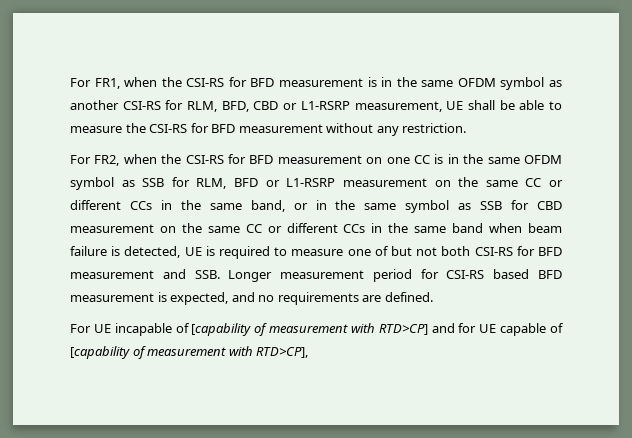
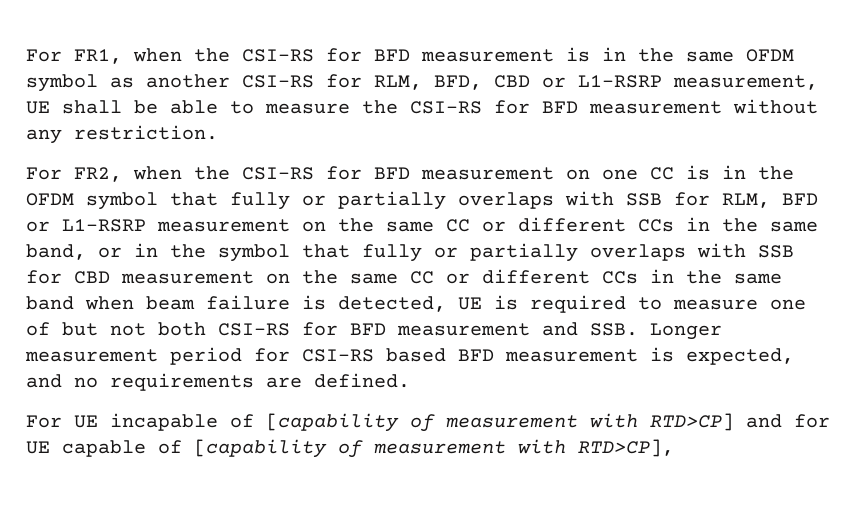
- For FR2, when the CSI-RS for BFD measurement on one CC is in the same OFDM symbol as SSB for RLM, BFD or L1-RSRP measurement on the same CC or different CCs in the same band, or in the same symbol as SSB for CBD measurement on the same CC or different CCs in the same band when beam failure is detected, UE is required to measure one of but not both CSI-RS for BFD measurement and SSB. Longer measurement period for CSI-RS based BFD measurement is expected, and no requirements are defined.
+ For FR2, when the CSI-RS for BFD measurement on one CC is in the OFDM symbol that fully or partially overlaps with SSB for RLM, BFD or L1-RSRP measurement on the same CC or different CCs in the same band, or in the symbol that fully or partially overlaps with SSB for CBD measurement on the same CC or different CCs in the same band when beam failure is detected, UE is required to measure one of but not both CSI-RS for BFD measurement and SSB. Longer measurement period for CSI-RS based BFD measurement is expected, and no requirements are defined.

